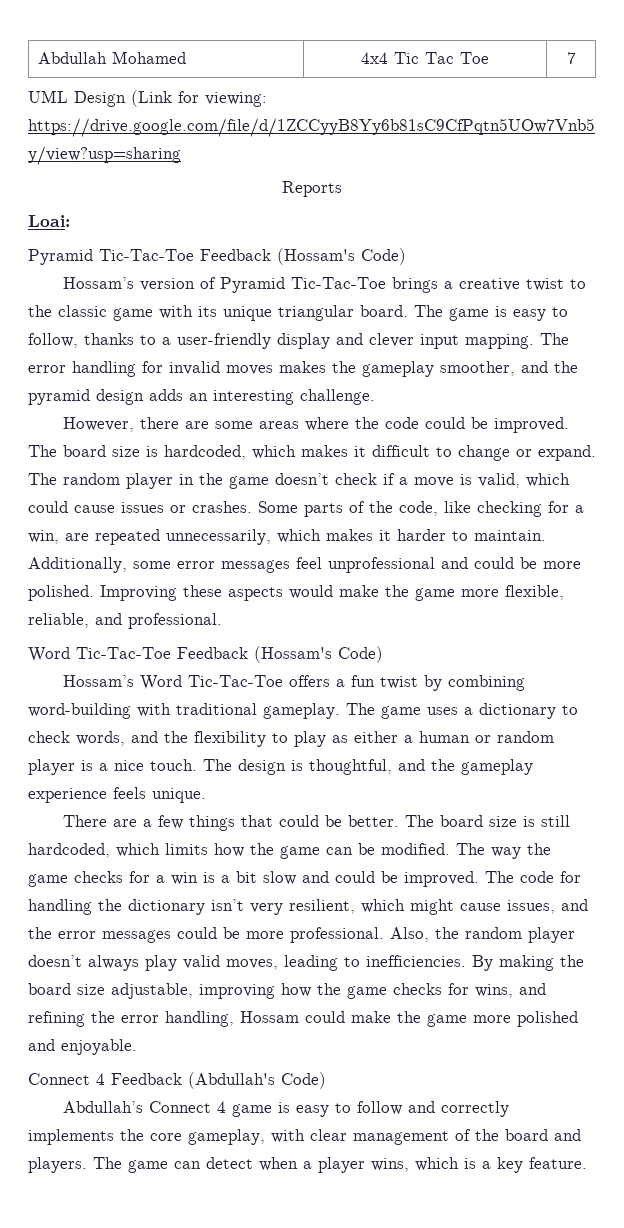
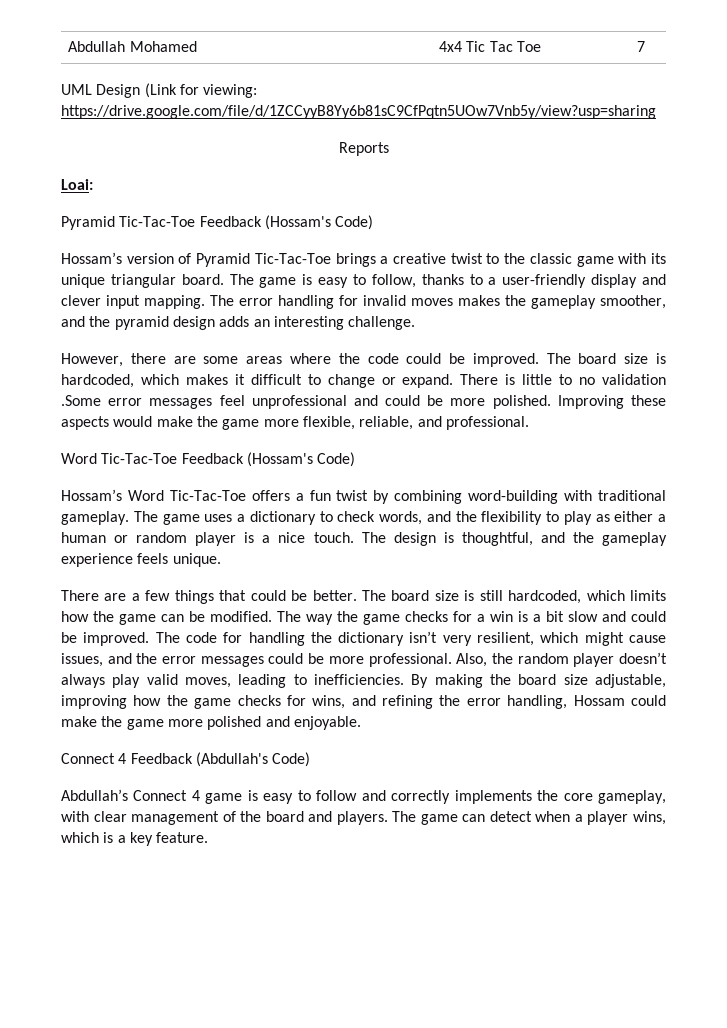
- The random player in the game doesn’t check if a move is valid, which could cause issues or crashes. Some parts of the code, like checking for a win, are repeated unnecessarily, which makes it harder to maintain. Additionally, some error messages feel unprofessional and could be more polished.
+ There is little to no validation .Some error messages feel unprofessional and could be more polished.

